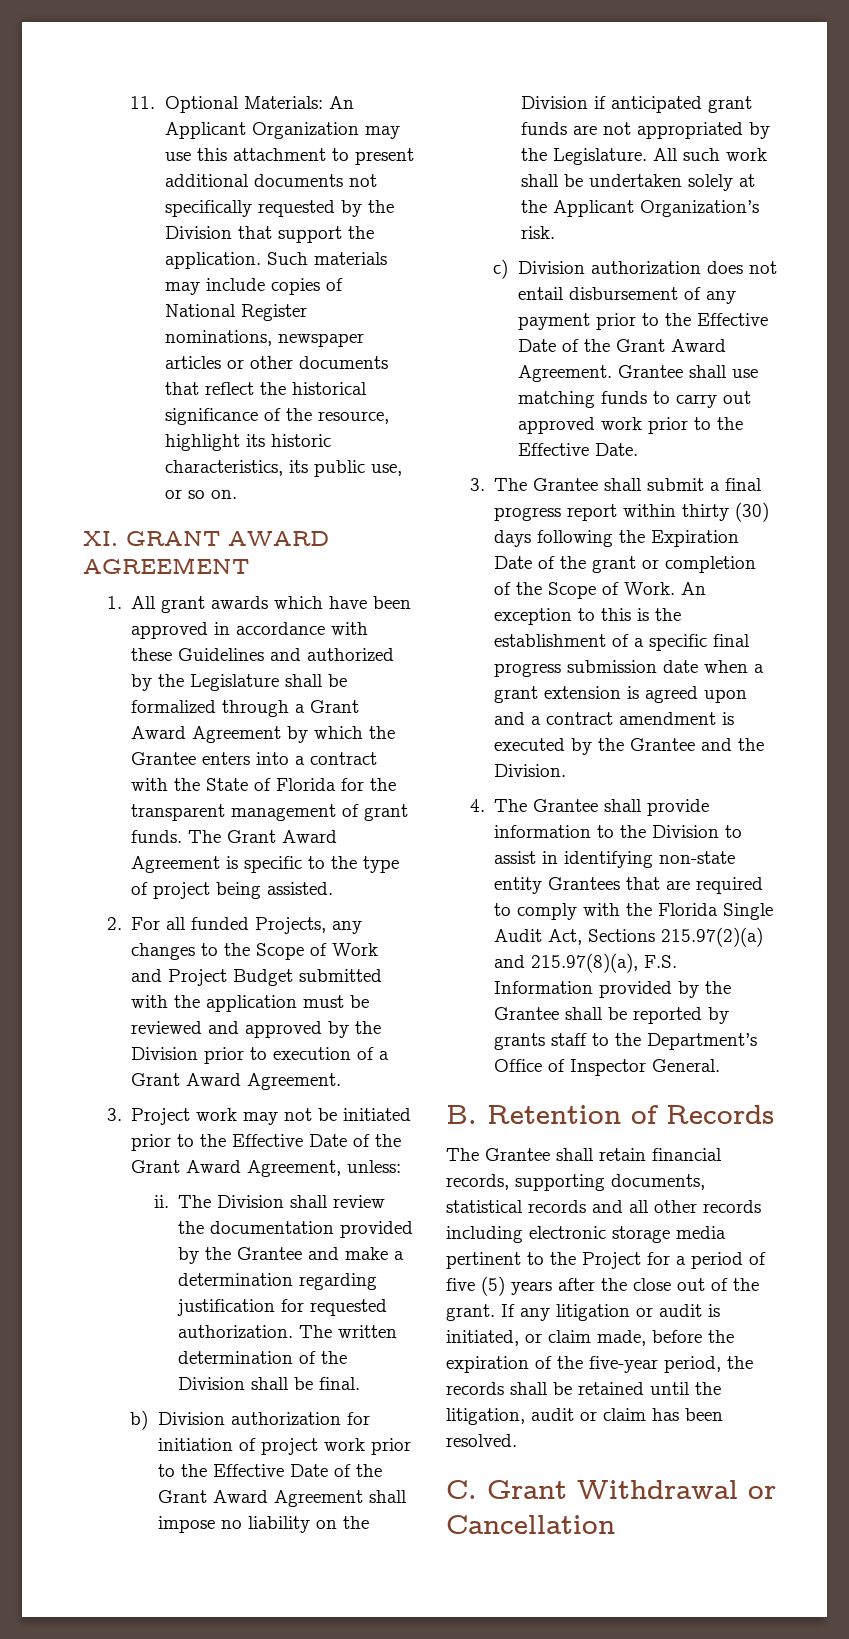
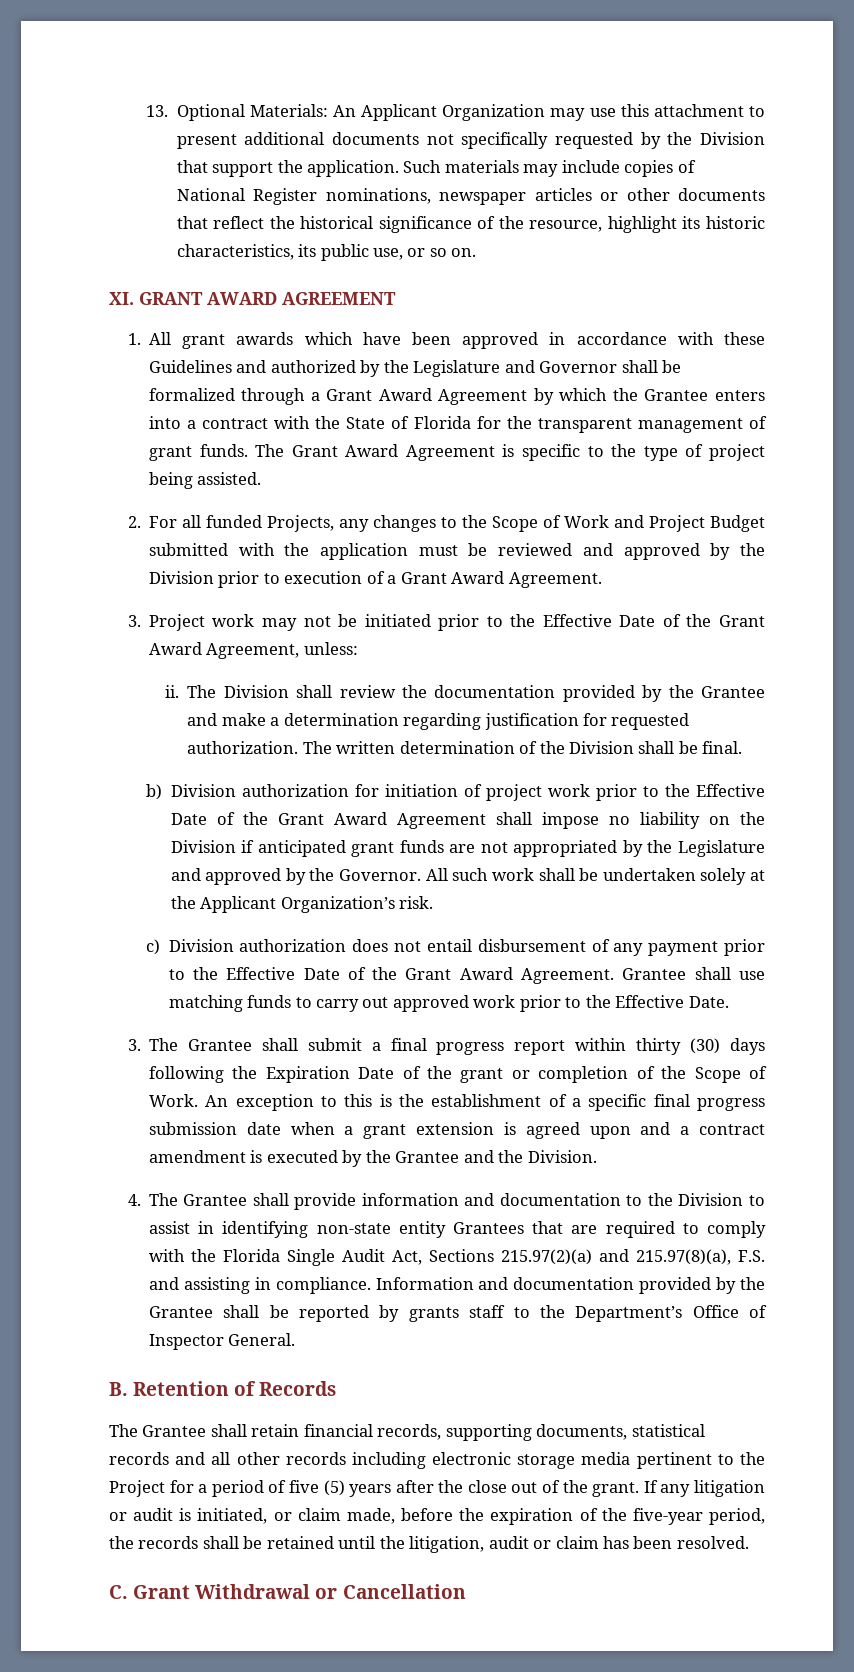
- 11. Optional Materials: An Applicant Organization may use this attachment to present additional documents not specifically requested by the Division that support the application.
+ 13. Optional Materials: An Applicant Organization may use this attachment to present additional documents not specifically requested by the Division that support the application.
- 1. All grant awards which have been approved in accordance with these Guidelines and authorized by the Legislature shall be formalized through a Grant Award Agreement by which the Grantee enters into a contract with the State of Florida for the transparent management of grant funds.
+ 1. All grant awards which have been approved in accordance with these Guidelines and authorized by the Legislature and Governor shall be formalized through a Grant Award Agreement by which the Grantee enters into a contract with the State of Florida for the transparent management of grant funds.
- b) Division authorization for initiation of project work prior to the Effective Date of the Grant Award Agreement shall impose no liability on the Division if anticipated grant funds are not appropriated by the Legislature.
+ b) Division authorization for initiation of project work prior to the Effective Date of the Grant Award Agreement shall impose no liability on the Division if anticipated grant funds are not appropriated by the Legislature and approved by the Governor.
- 4. The Grantee shall provide information to the Division to assist in identifying non-state entity Grantees that are required to comply with the Florida Single Audit Act, Sections 215.97(2)(a) and 215.97(8)(a), F.S. Information provided by the Grantee shall be reported by grants staff to the Department’s Office of Inspector General.
+ 4. The Grantee shall provide information and documentation to the Division to assist in identifying non-state entity Grantees that are required to comply with the Florida Single Audit Act, Sections 215.97(2)(a) and 215.97(8)(a), F.S. and assisting in compliance. Information and documentation provided by the Grantee shall be reported by grants staff to the Department’s Office of Inspector General.

